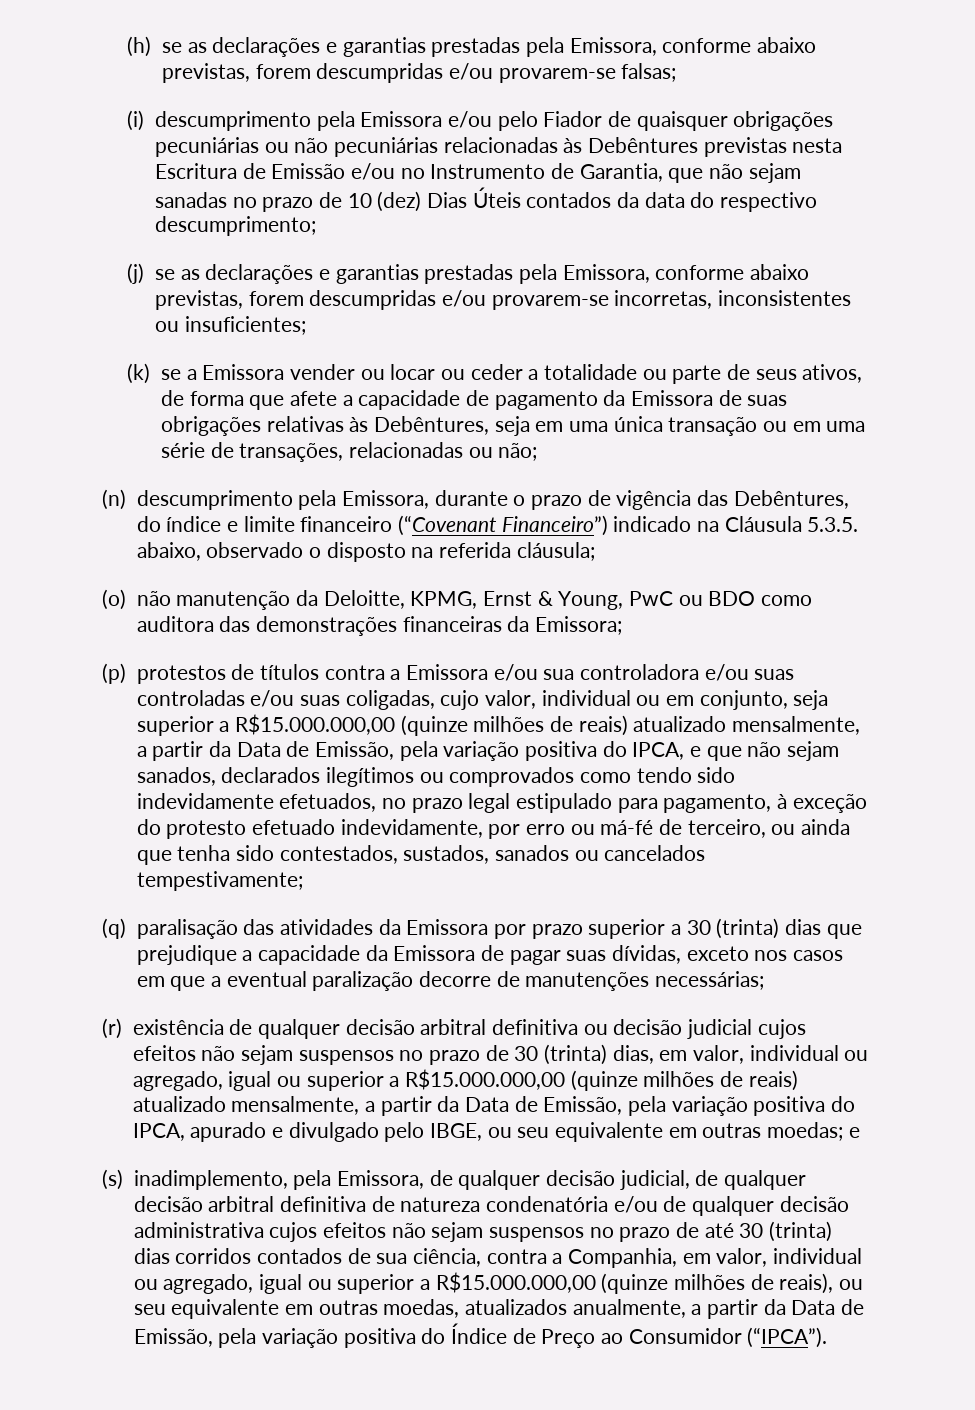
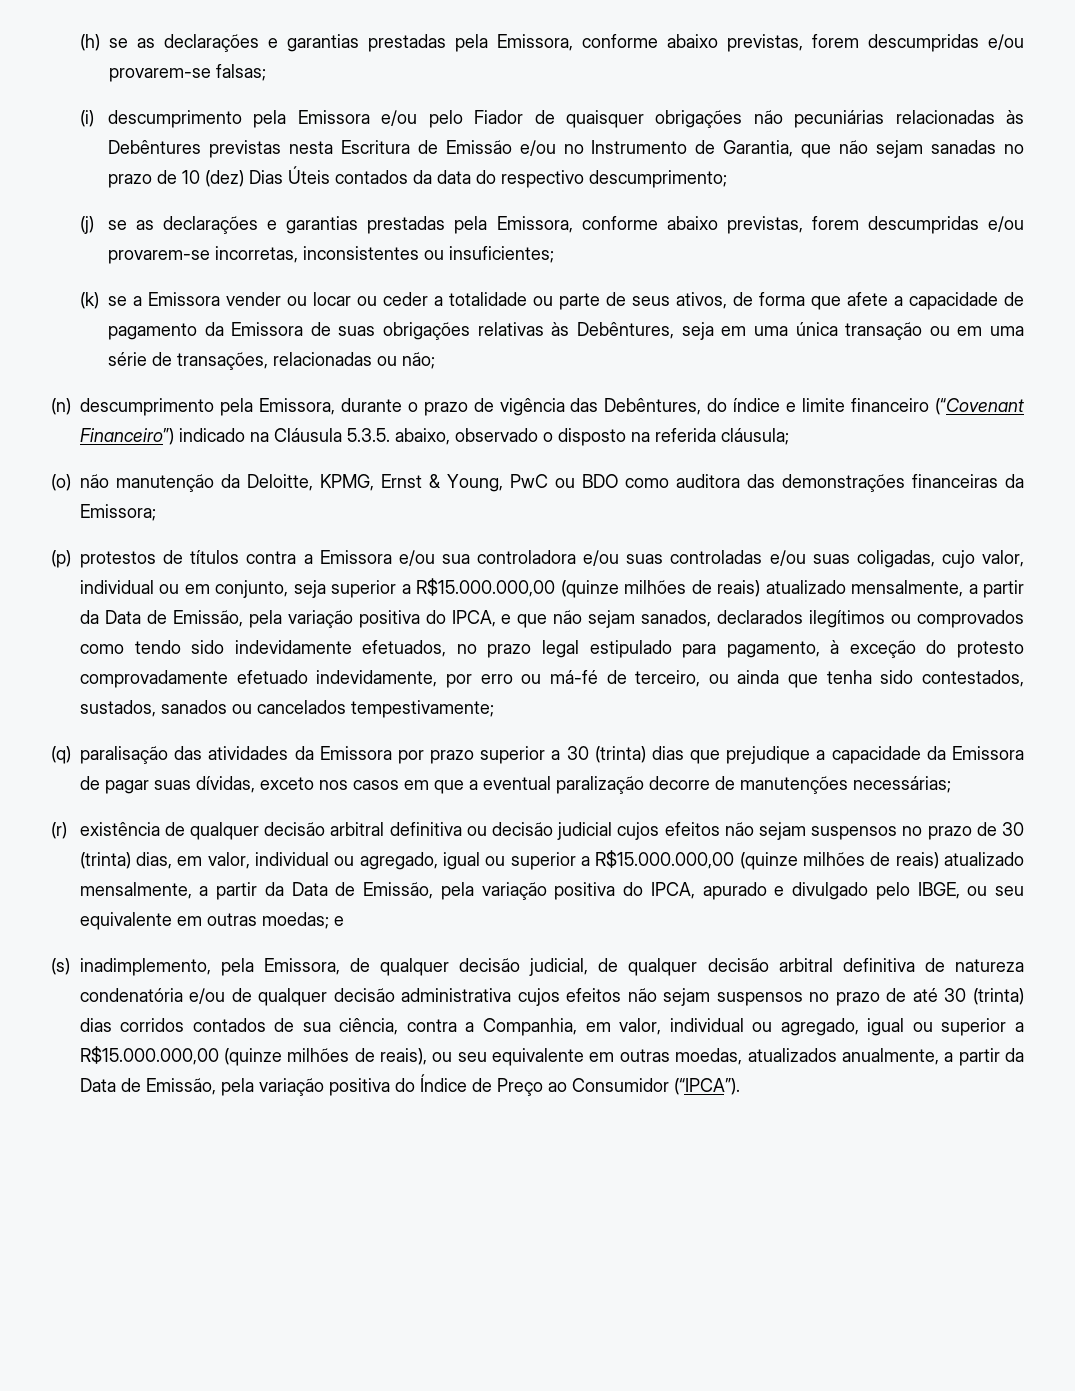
- (i) descumprimento pela Emissora e/ou pelo Fiador de quaisquer obrigações pecuniárias ou não pecuniárias relacionadas às Debêntures previstas nesta Escritura de Emissão e/ou no Instrumento de Garantia, que não sejam sanadas no prazo de 10 (dez) Dias Úteis contados da data do respectivo descumprimento;
+ (i) descumprimento pela Emissora e/ou pelo Fiador de quaisquer obrigações não pecuniárias relacionadas às Debêntures previstas nesta Escritura de Emissão e/ou no Instrumento de Garantia, que não sejam sanadas no prazo de 10 (dez) Dias Úteis contados da data do respectivo descumprimento;
- (p) protestos de títulos contra a Emissora e/ou sua controladora e/ou suas controladas e/ou suas coligadas, cujo valor, individual ou em conjunto, seja superior a R$15.000.000,00 (quinze milhões de reais) atualizado mensalmente, a partir da Data de Emissão, pela variação positiva do IPCA, e que não sejam sanados, declarados ilegítimos ou comprovados como tendo sido indevidamente efetuados, no prazo legal estipulado para pagamento, à exceção do protesto efetuado indevidamente, por erro ou má-fé de terceiro, ou ainda que tenha sido contestados, sustados, sanados ou cancelados tempestivamente;
+ (p) protestos de títulos contra a Emissora e/ou sua controladora e/ou suas controladas e/ou suas coligadas, cujo valor, individual ou em conjunto, seja superior a R$15.000.000,00 (quinze milhões de reais) atualizado mensalmente, a partir da Data de Emissão, pela variação positiva do IPCA, e que não sejam sanados, declarados ilegítimos ou comprovados como tendo sido indevidamente efetuados, no prazo legal estipulado para pagamento, à exceção do protesto comprovadamente efetuado indevidamente, por erro ou má-fé de terceiro, ou ainda que tenha sido contestados, sustados, sanados ou cancelados tempestivamente;

